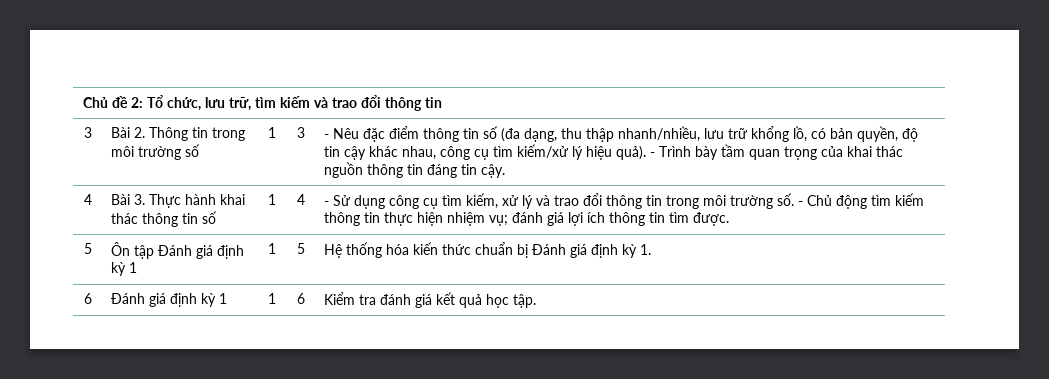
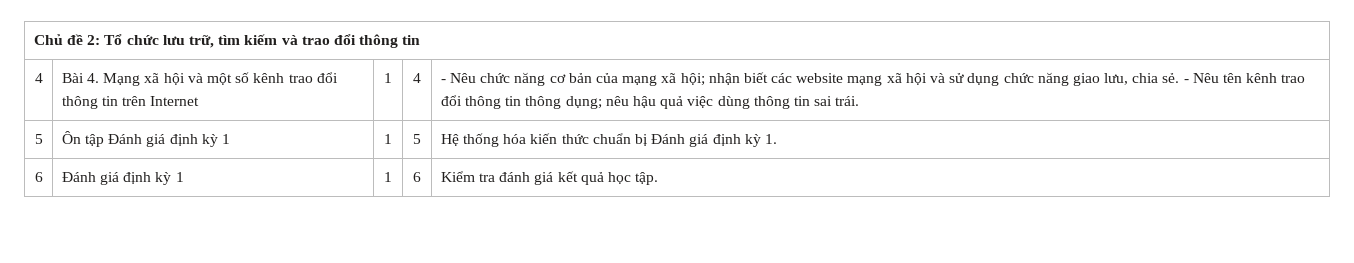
- Chủ đề 2: Tổ chức, lưu trữ, tìm kiếm và trao đổi thông tin
+ Chủ đề 2: Tổ chức lưu trữ, tìm kiếm và trao đổi thông tin
- 3 | Bài 2. Thông tin trong môi trường số | 1 | 3 | - Nêu đặc điểm thông tin số (đa dạng, thu thập nhanh/nhiều, lưu trữ khổng lồ, có bản quyền, độ tin cậy khác nhau, công cụ tìm kiếm/xử lý hiệu quả). - Trình bày tầm quan trọng của khai thác nguồn thông tin đáng tin cậy.
- 4 | Bài 3. Thực hành khai thác thông tin số | 1 | 4 | - Sử dụng công cụ tìm kiếm, xử lý và trao đổi thông tin trong môi trường số. - Chủ động tìm kiếm thông tin thực hiện nhiệm vụ; đánh giá lợi ích thông tin tìm được.
+ 4 | Bài 4. Mạng xã hội và một số kênh trao đổi thông tin trên Internet | 1 | 4 | - Nêu chức năng cơ bản của mạng xã hội; nhận biết các website mạng xã hội và sử dụng chức năng giao lưu, chia sẻ. - Nêu tên kênh trao đổi thông tin thông dụng; nêu hậu quả việc dùng thông tin sai trái.

